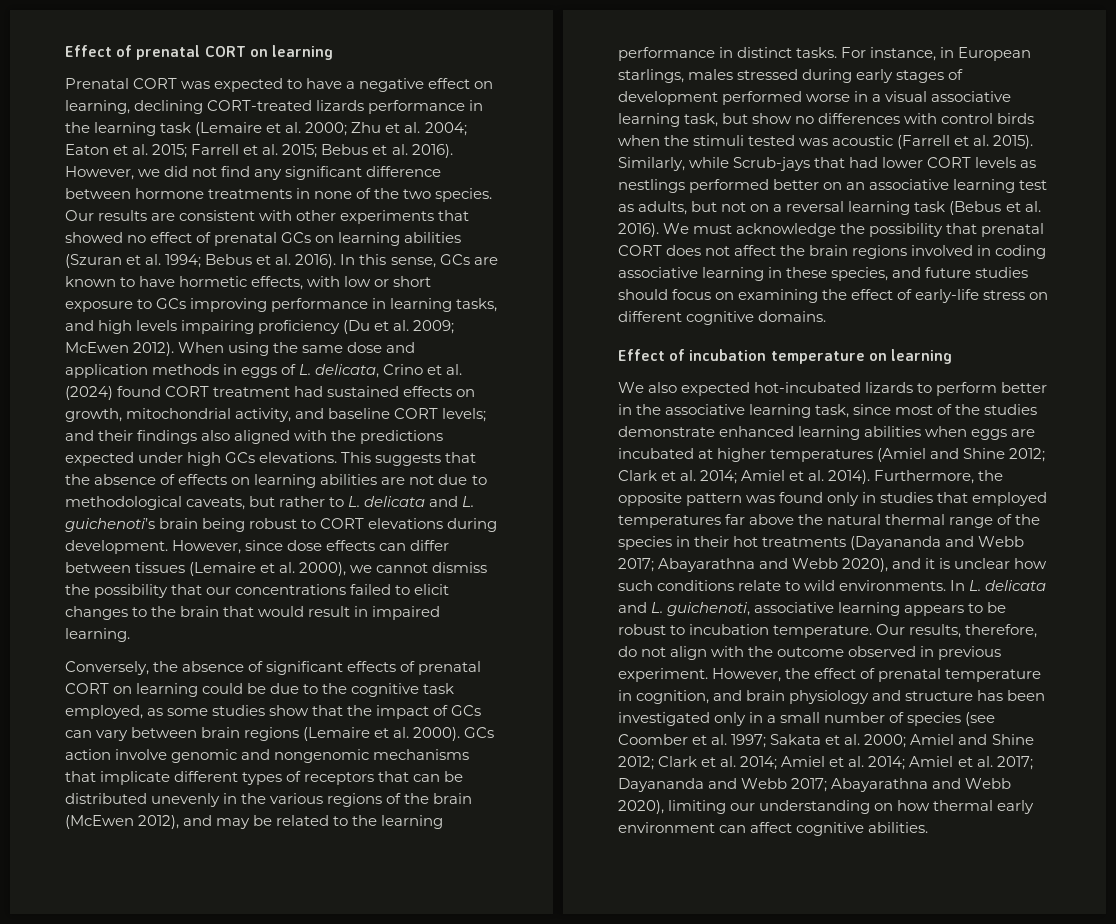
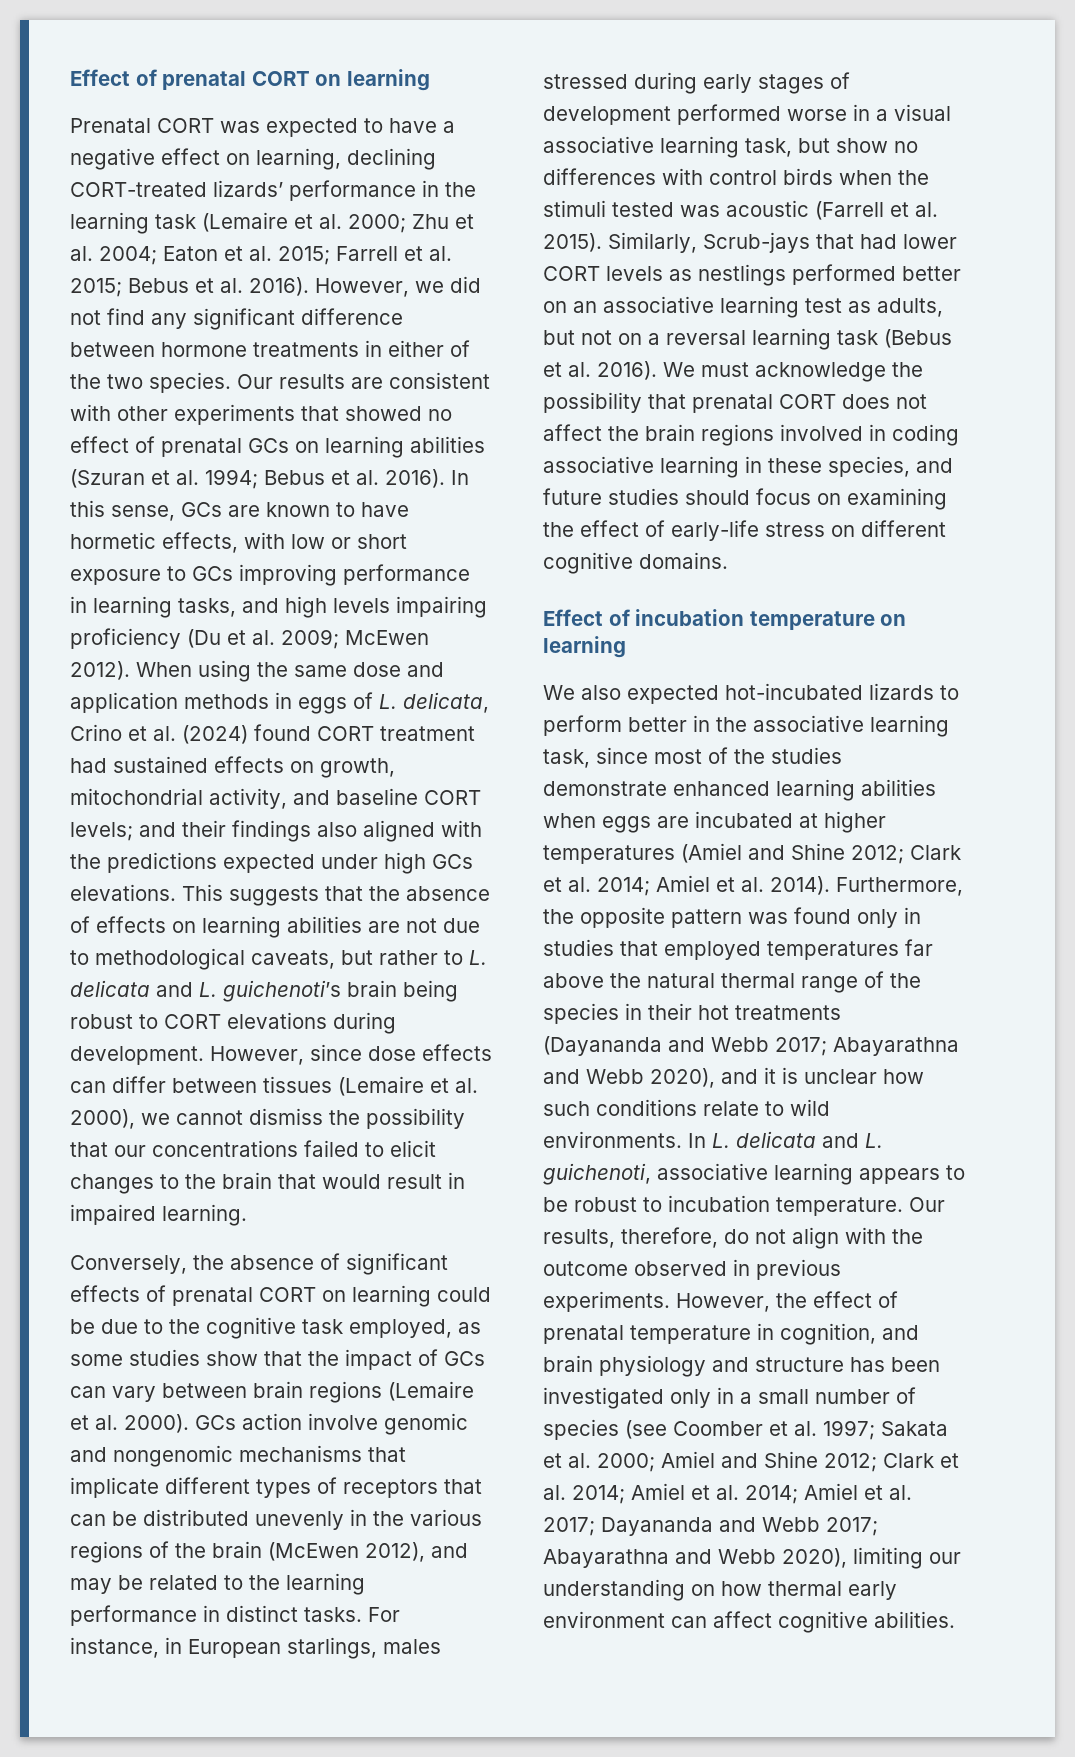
- Prenatal CORT was expected to have a negative effect on learning, declining CORT-treated lizards performance in the learning task (Lemaire et al. 2000; Zhu et al. 2004; Eaton et al. 2015; Farrell et al. 2015; Bebus et al. 2016).
+ Prenatal CORT was expected to have a negative effect on learning, declining CORT-treated lizards’ performance in the learning task (Lemaire et al. 2000; Zhu et al. 2004; Eaton et al. 2015; Farrell et al. 2015; Bebus et al. 2016).
- However, we did not find any significant difference between hormone treatments in none of the two species.
+ However, we did not find any significant difference between hormone treatments in either of the two species.
- Similarly, while Scrub-jays that had lower CORT levels as nestlings performed better on an associative learning test as adults, but not on a reversal learning task (Bebus et al. 2016).
+ Similarly, Scrub-jays that had lower CORT levels as nestlings performed better on an associative learning test as adults, but not on a reversal learning task (Bebus et al. 2016).
- Our results, therefore, do not align with the outcome observed in previous experiment.
+ Our results, therefore, do not align with the outcome observed in previous experiments.

